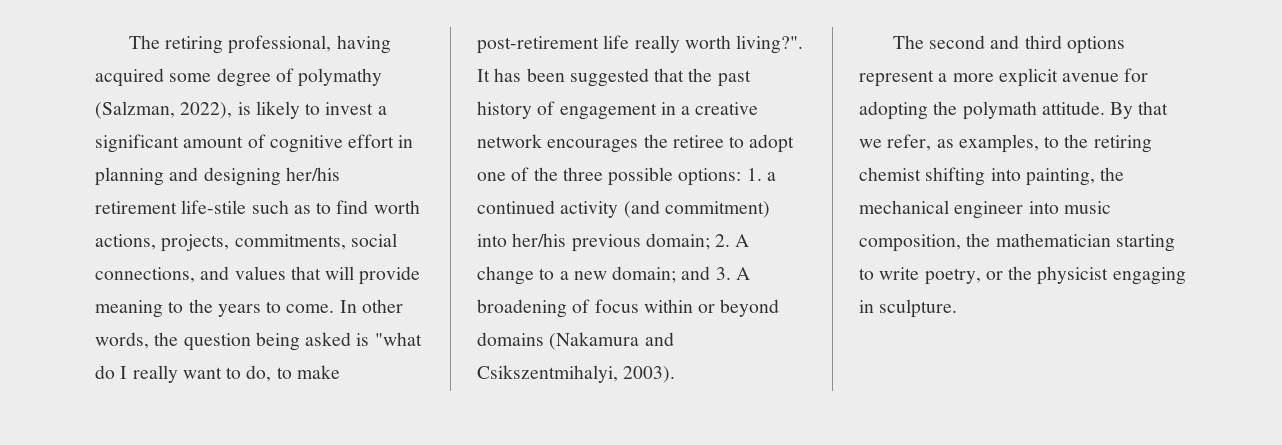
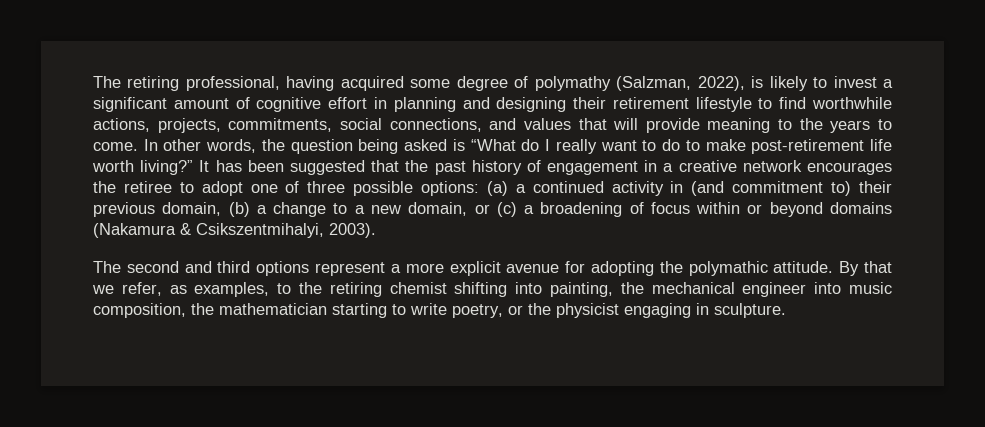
- The retiring professional, having acquired some degree of polymathy (Salzman, 2022), is likely to invest a significant amount of cognitive effort in planning and designing her/his retirement life-stile such as to find worth actions, projects, commitments, social connections, and values that will provide meaning to the years to come.
+ The retiring professional, having acquired some degree of polymathy (Salzman, 2022), is likely to invest a significant amount of cognitive effort in planning and designing their retirement lifestyle to find worthwhile actions, projects, commitments, social connections, and values that will provide meaning to the years to come.
- In other words, the question being asked is "what do I really want to do, to make post-retirement life really worth living?".
+ In other words, the question being asked is “What do I really want to do to make post-retirement life worth living?”
- It has been suggested that the past history of engagement in a creative network encourages the retiree to adopt one of the three possible options: 1. a continued activity (and commitment) into her/his previous domain; 2. A change to a new domain; and 3. A broadening of focus within or beyond domains (Nakamura and Csikszentmihalyi, 2003).
+ It has been suggested that the past history of engagement in a creative network encourages the retiree to adopt one of three possible options: (a) a continued activity in (and commitment to) their previous domain, (b) a change to a new domain, or (c) a broadening of focus within or beyond domains (Nakamura & Csikszentmihalyi, 2003).
- The second and third options represent a more explicit avenue for adopting the polymath attitude.
+ The second and third options represent a more explicit avenue for adopting the polymathic attitude.

